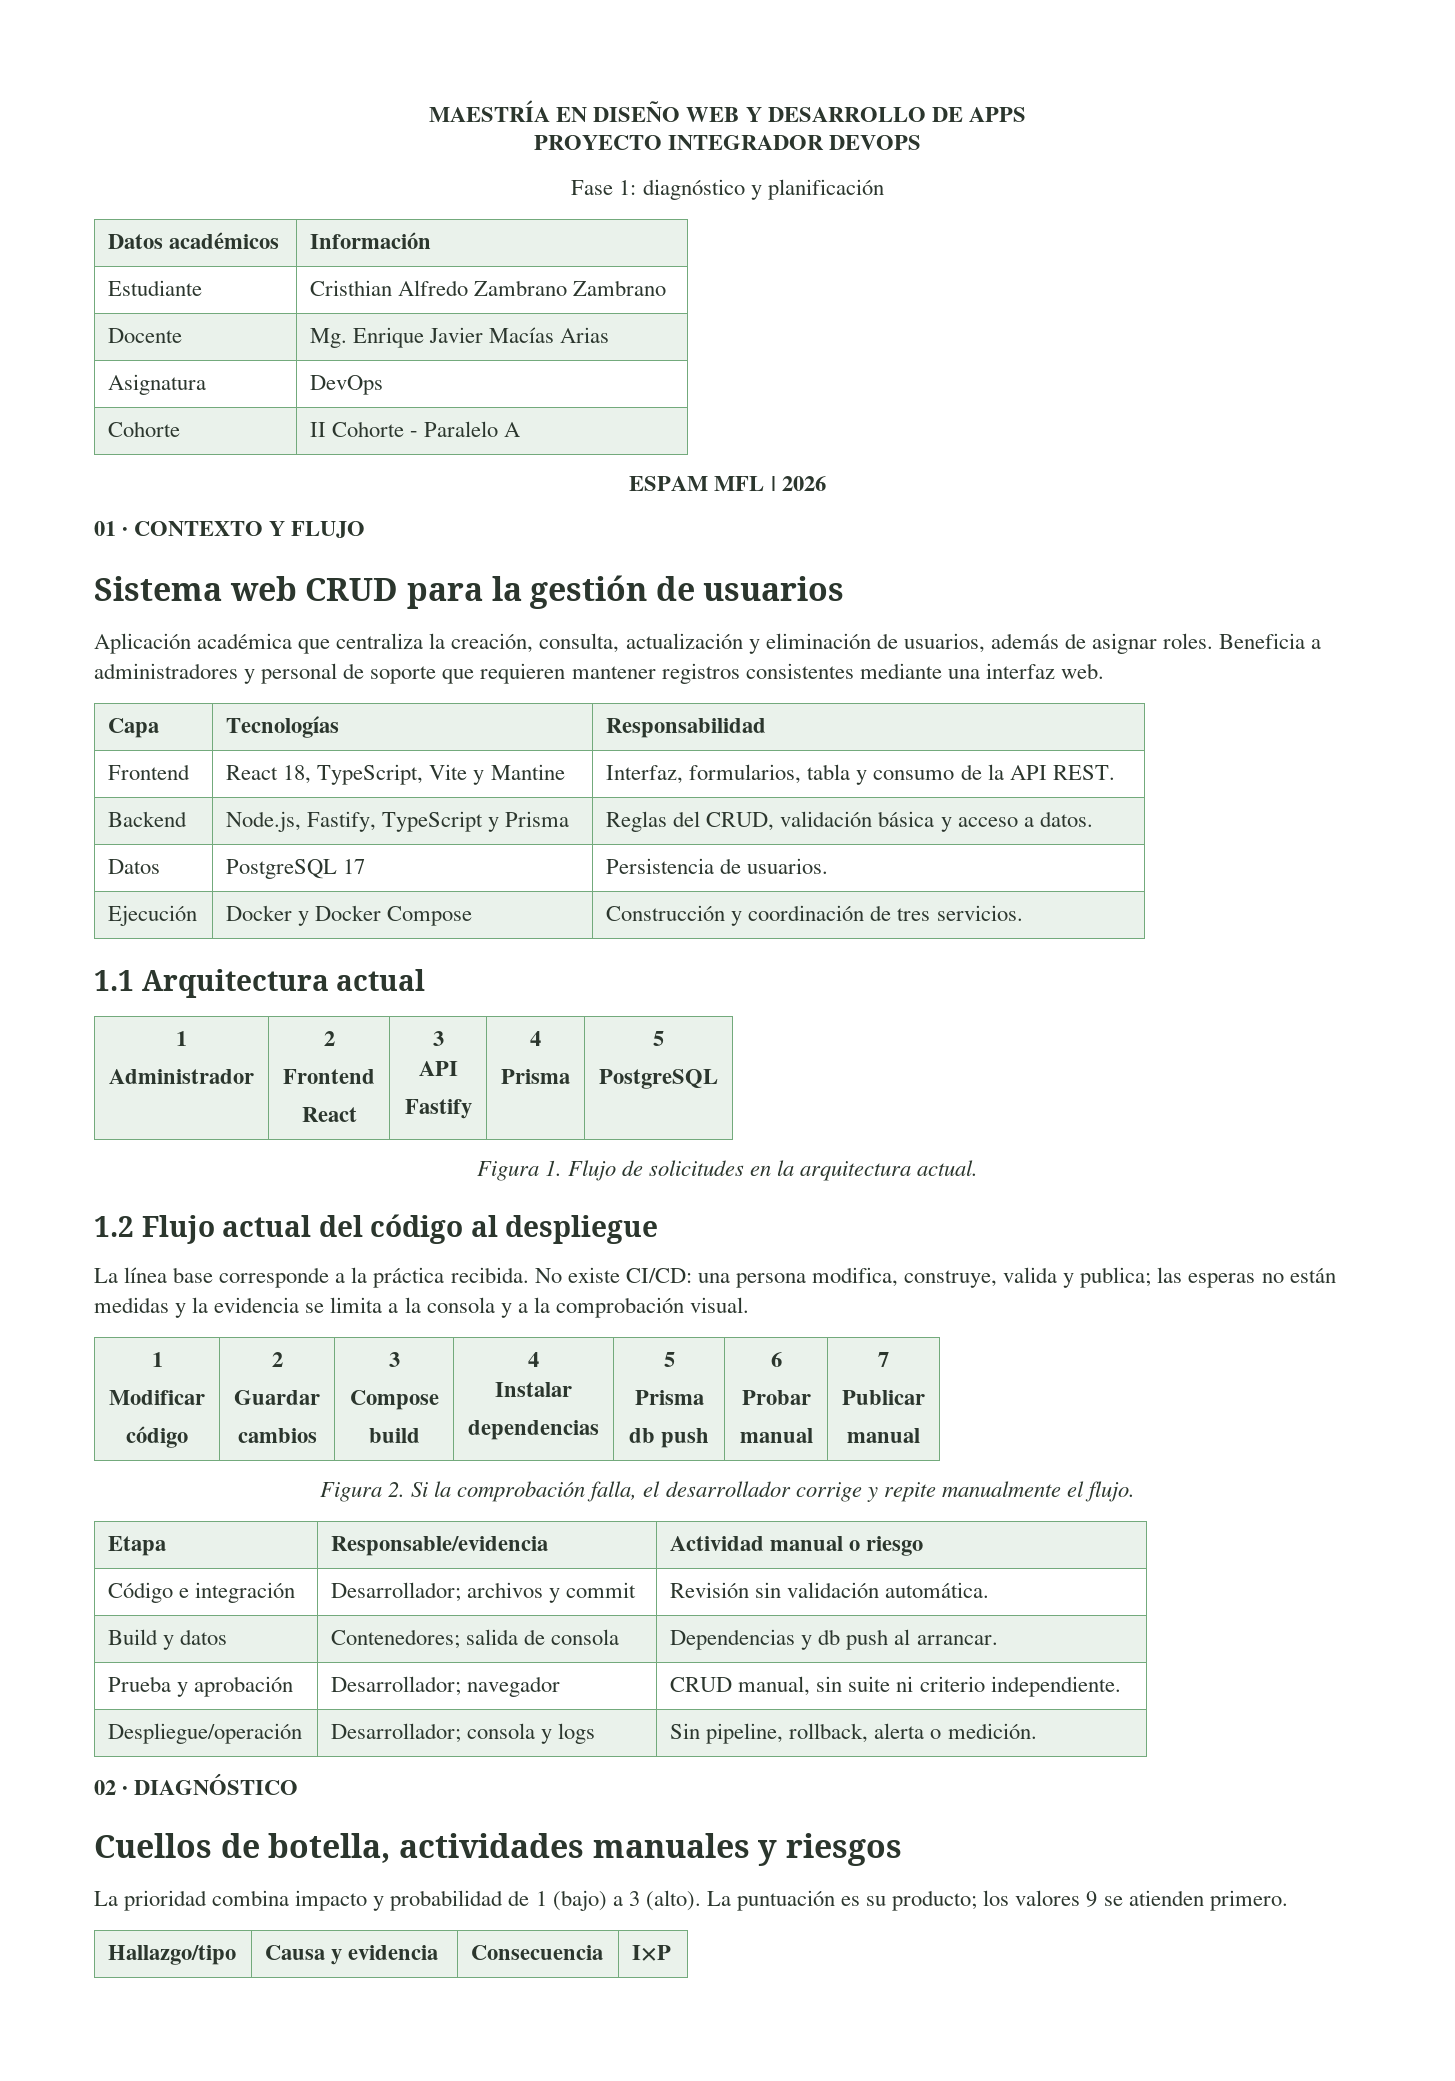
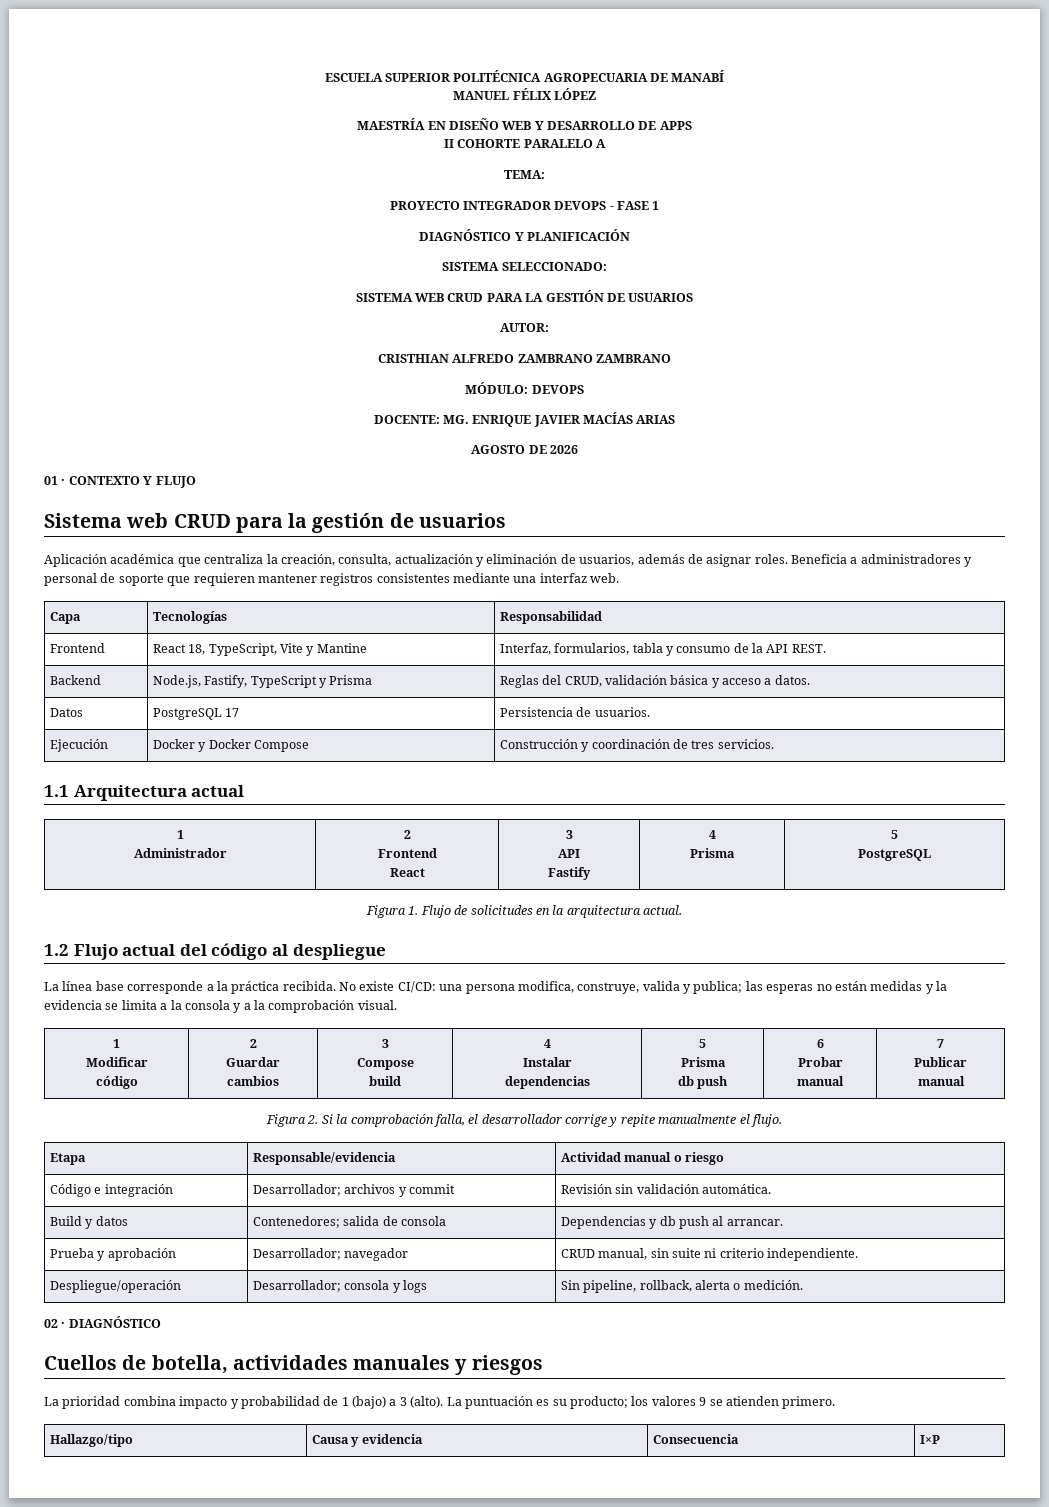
+ ESCUELA SUPERIOR POLITÉCNICA AGROPECUARIA DE MANABÍ
+ MANUEL FÉLIX LÓPEZ
- PROYECTO INTEGRADOR DEVOPS
- Fase 1: diagnóstico y planificación
- Datos académicos | Información
- Estudiante | Cristhian Alfredo Zambrano Zambrano
- Docente | Mg. Enrique Javier Macías Arias
- Asignatura | DevOps
- Cohorte | II Cohorte - Paralelo A
- ESPAM MFL | 2026
+ II COHORTE PARALELO A
+ TEMA:
+ PROYECTO INTEGRADOR DEVOPS - FASE 1
+ DIAGNÓSTICO Y PLANIFICACIÓN
+ SISTEMA SELECCIONADO:
+ SISTEMA WEB CRUD PARA LA GESTIÓN DE USUARIOS
+ AUTOR:
+ CRISTHIAN ALFREDO ZAMBRANO ZAMBRANO
+ MÓDULO: DEVOPS
+ DOCENTE: MG. ENRIQUE JAVIER MACÍAS ARIAS
+ AGOSTO DE 2026

